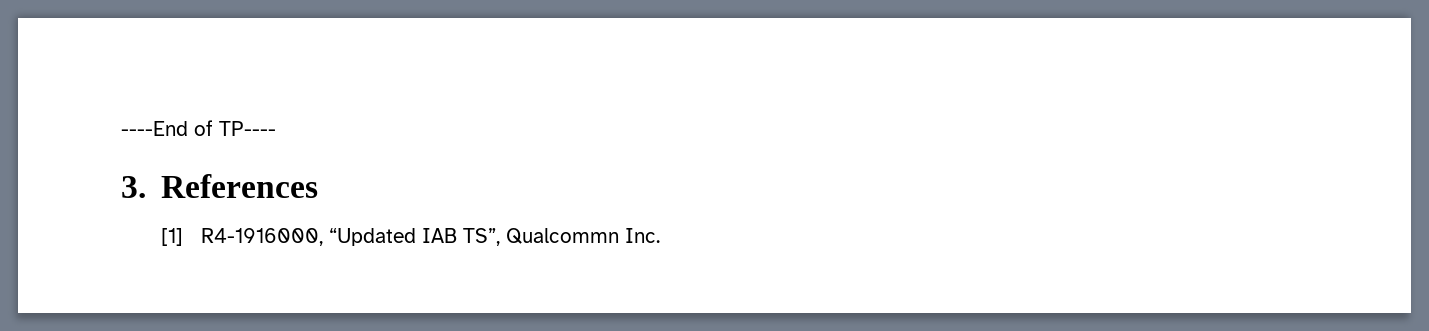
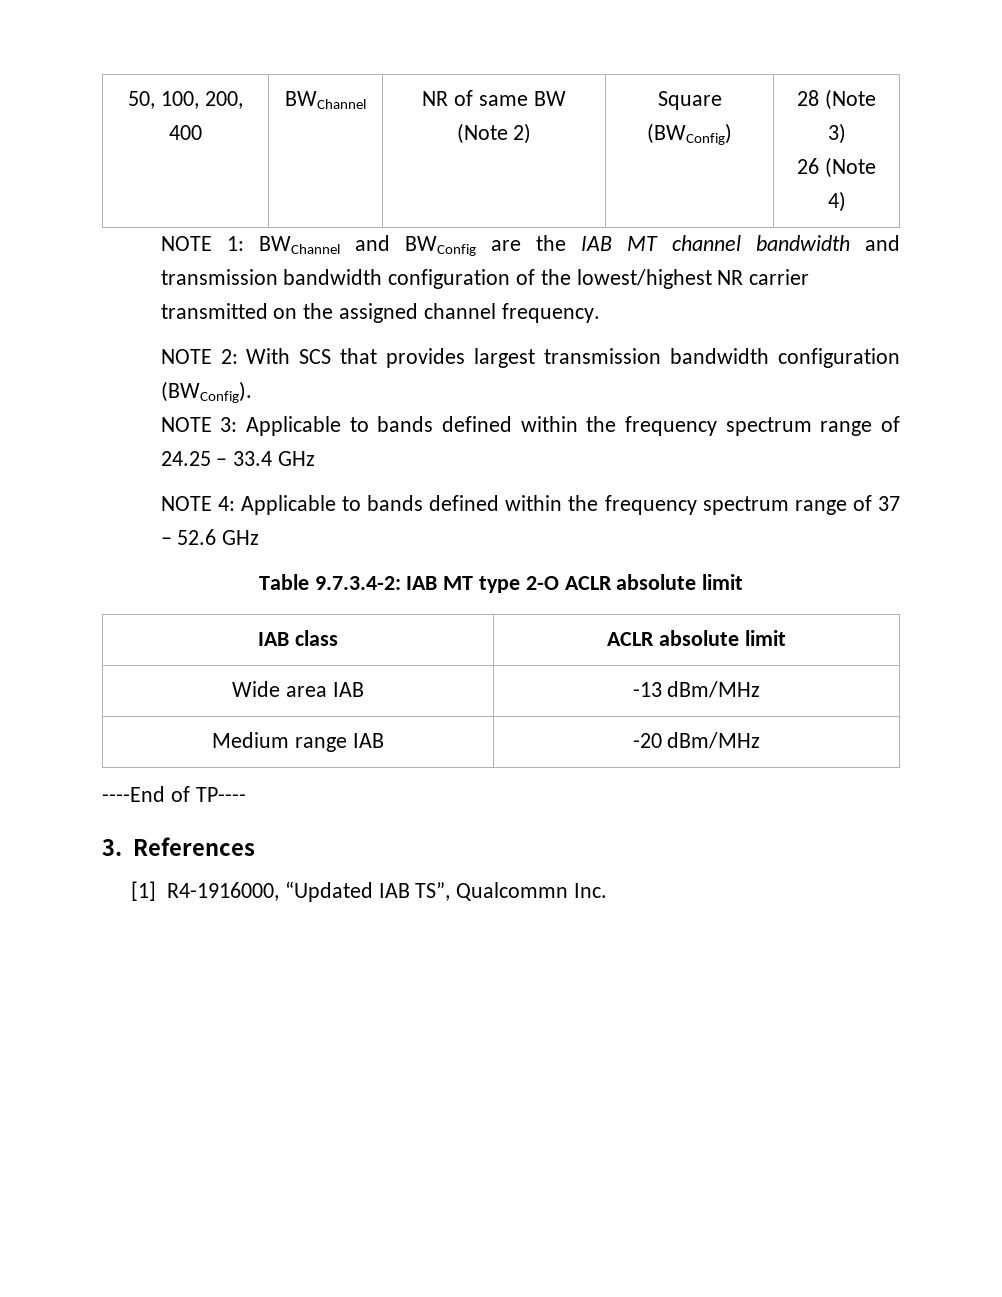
+ 50, 100, 200, 400 | BWChannel | NR of same BW (Note 2) | Square (BWConfig) | 28 (Note 3)
+ 26 (Note 4)
+ NOTE 1: BWChannel and BWConfig are the IAB MT channel bandwidth and transmission bandwidth configuration of the lowest/highest NR carrier transmitted on the assigned channel frequency.
+ NOTE 2: With SCS that provides largest transmission bandwidth configuration (BWConfig).
+ NOTE 3: Applicable to bands defined within the frequency spectrum range of 24.25 – 33.4 GHz
+ NOTE 4: Applicable to bands defined within the frequency spectrum range of 37 – 52.6 GHz
+ Table 9.7.3.4-2: IAB MT type 2-O ACLR absolute limit
+ IAB class | ACLR absolute limit
+ Wide area IAB | -13 dBm/MHz
+ Medium range IAB | -20 dBm/MHz

